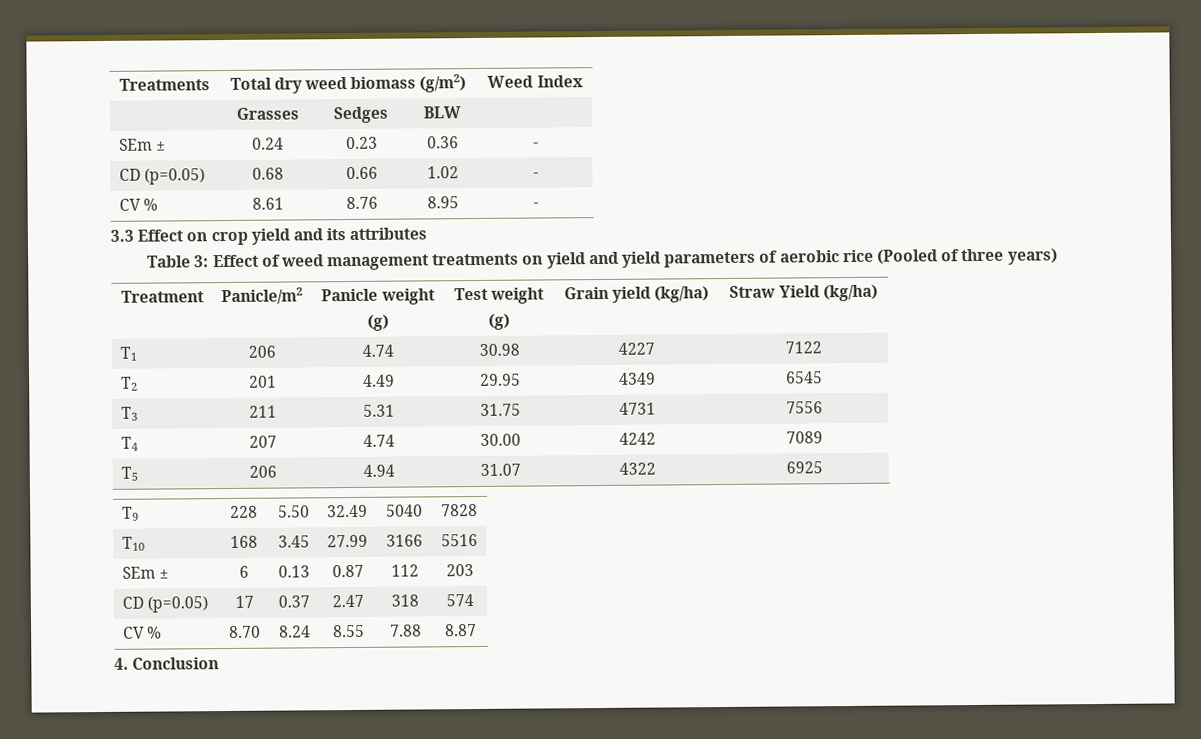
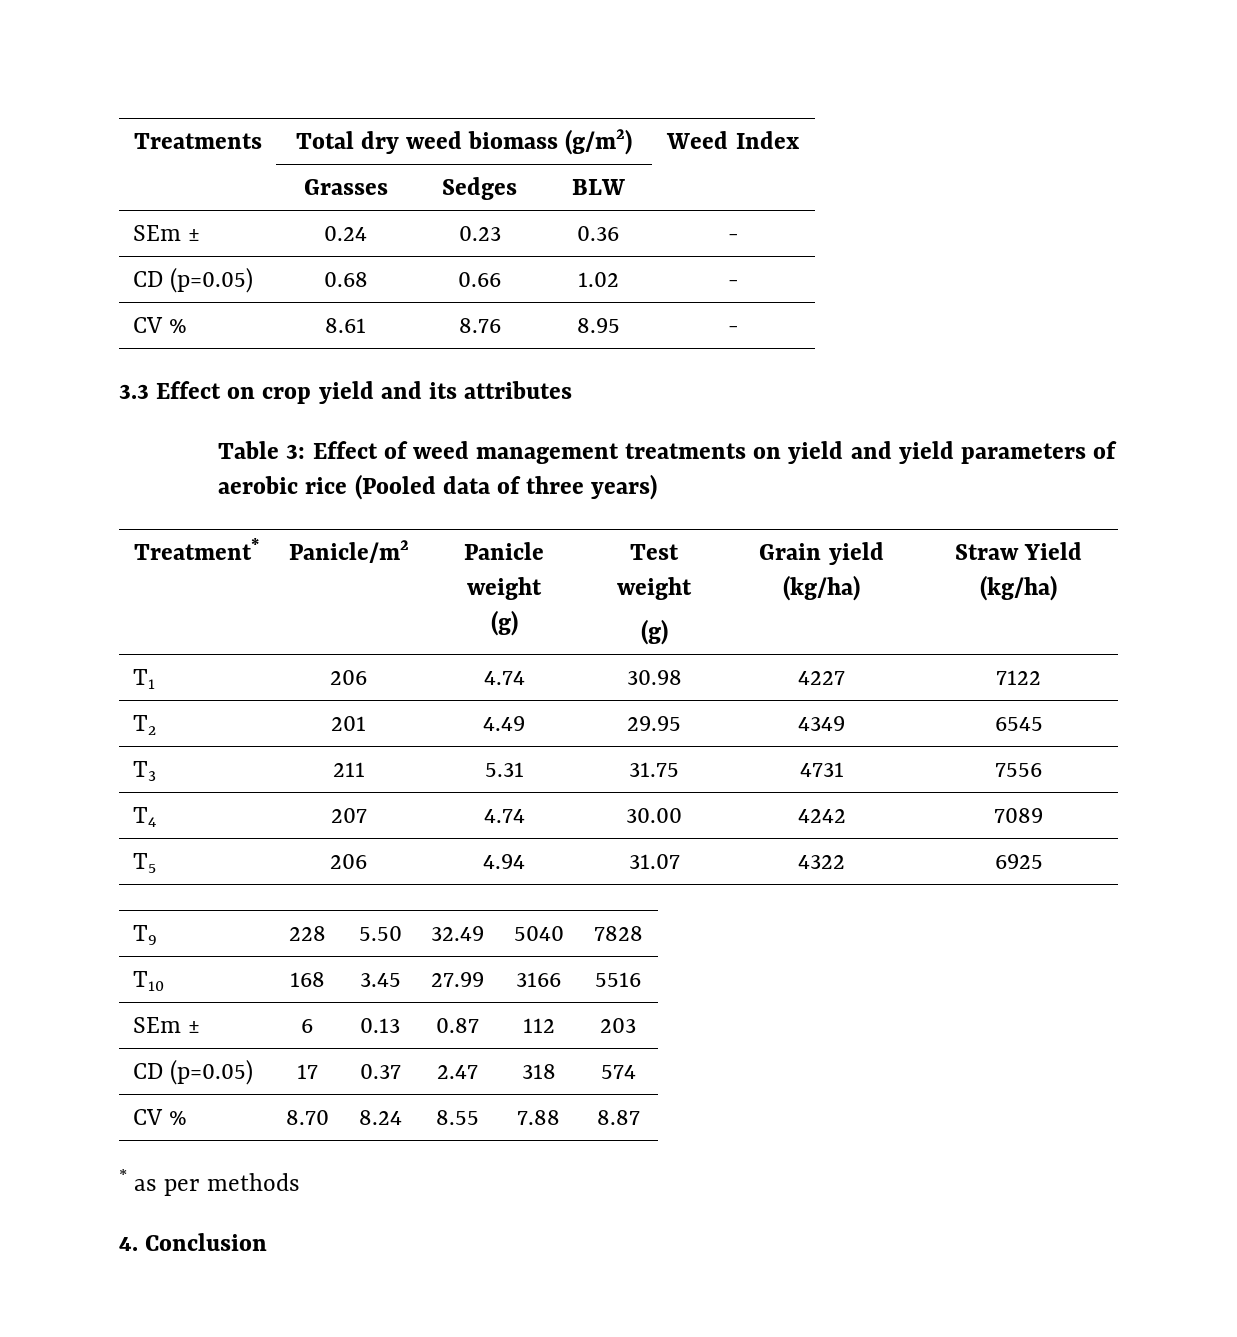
- Table 3: Effect of weed management treatments on yield and yield parameters of aerobic rice (Pooled of three years)
+ Table 3: Effect of weed management treatments on yield and yield parameters of aerobic rice (Pooled data of three years)
- Treatment | Panicle/m2 | Panicle weight
+ Treatment* | Panicle/m2 | Panicle weight
+ * as per methods

